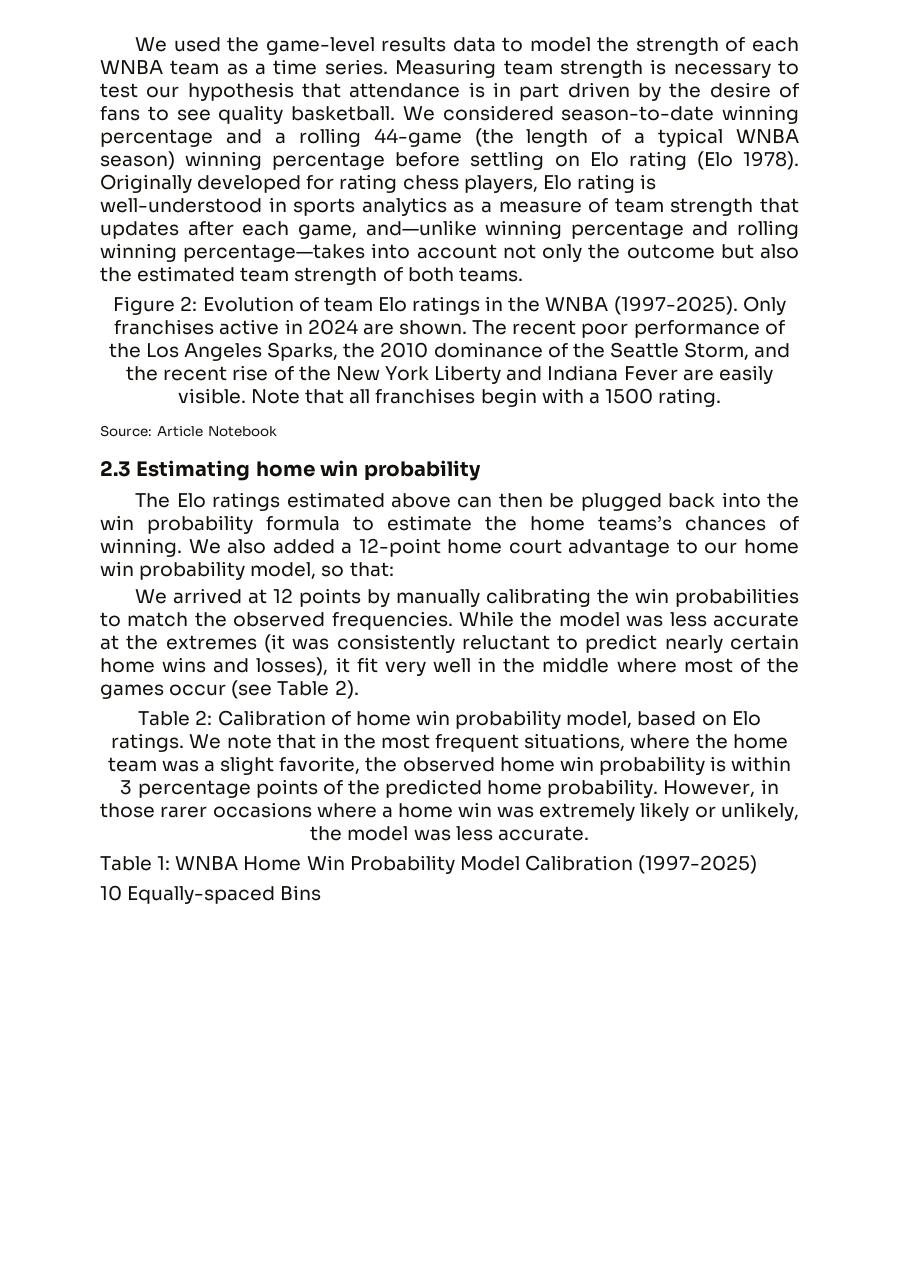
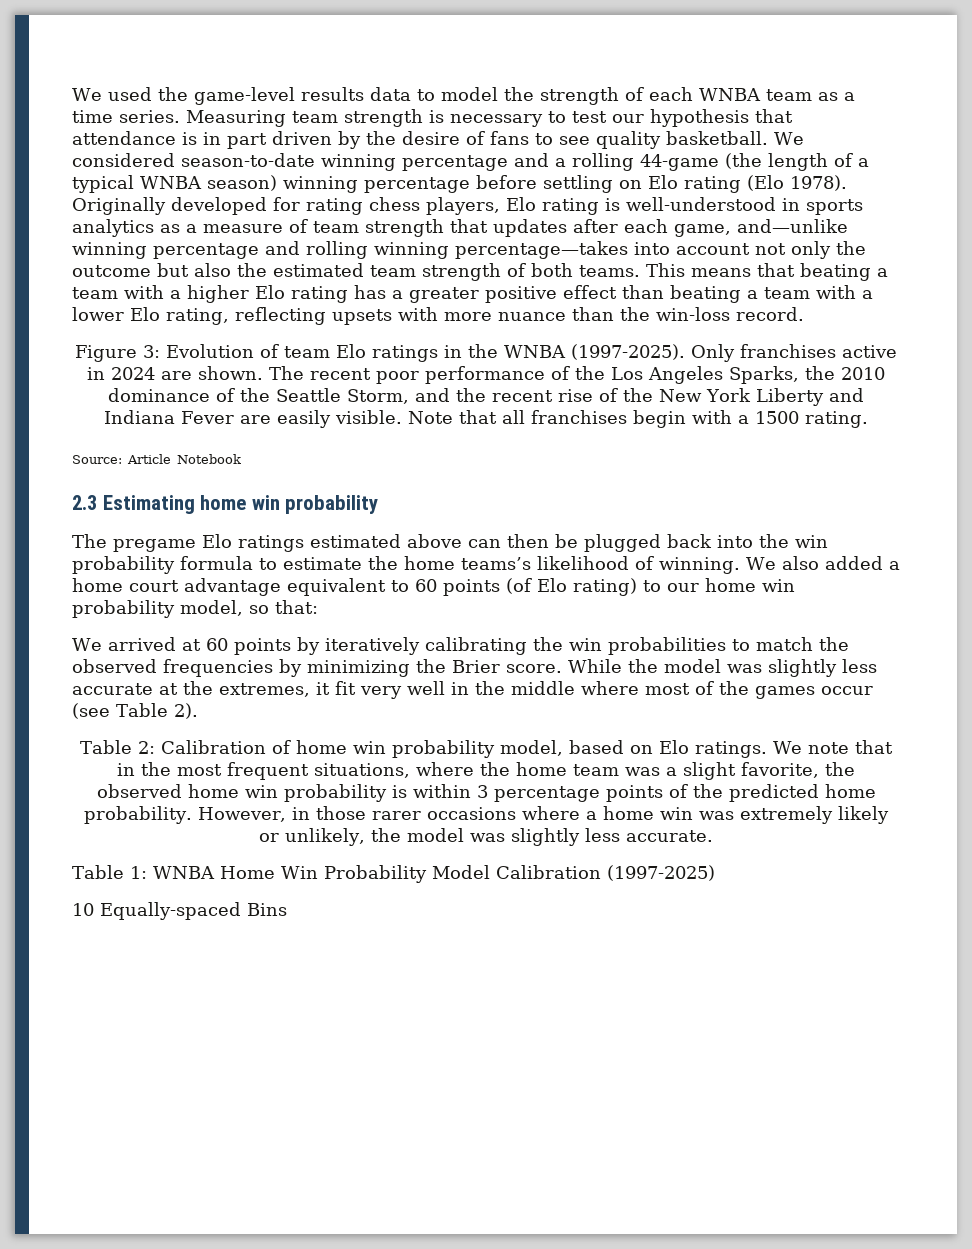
+ This means that beating a team with a higher Elo rating has a greater positive effect than beating a team with a lower Elo rating, reflecting upsets with more nuance than the win-loss record.
- Figure 2: Evolution of team Elo ratings in the WNBA (1997-2025).
+ Figure 3: Evolution of team Elo ratings in the WNBA (1997-2025).
- The Elo ratings estimated above can then be plugged back into the win probability formula to estimate the home teams’s chances of winning.
+ The pregame Elo ratings estimated above can then be plugged back into the win probability formula to estimate the home teams’s likelihood of winning.
- We also added a 12-point home court advantage to our home win probability model, so that:
+ We also added a home court advantage equivalent to 60 points (of Elo rating) to our home win probability model, so that:
- We arrived at 12 points by manually calibrating the win probabilities to match the observed frequencies.
+ We arrived at 60 points by iteratively calibrating the win probabilities to match the observed frequencies by minimizing the Brier score.
- While the model was less accurate at the extremes (it was consistently reluctant to predict nearly certain home wins and losses), it fit very well in the middle where most of the games occur (see Table 2).
+ While the model was slightly less accurate at the extremes, it fit very well in the middle where most of the games occur (see Table 2).
- However, in those rarer occasions where a home win was extremely likely or unlikely, the model was less accurate.
+ However, in those rarer occasions where a home win was extremely likely or unlikely, the model was slightly less accurate.

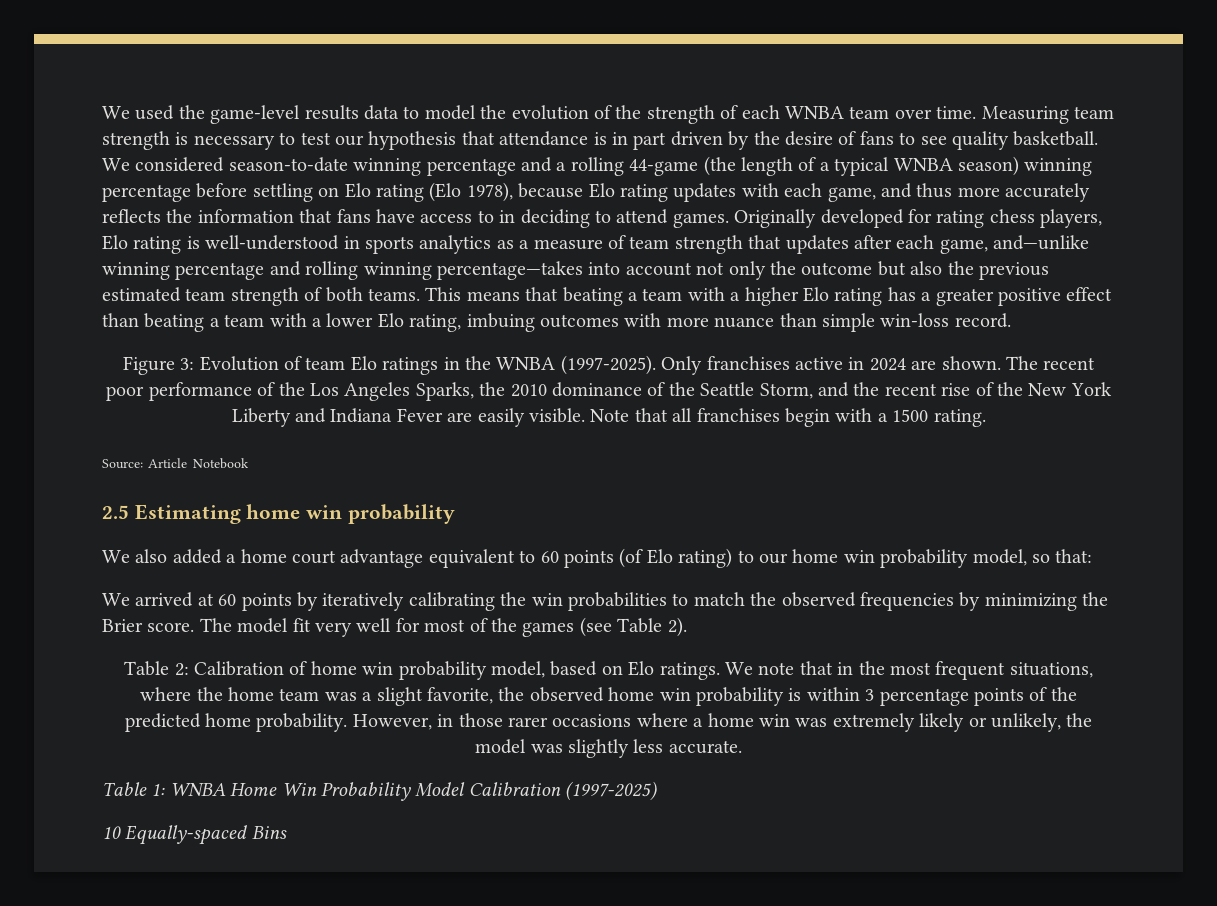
- We used the game-level results data to model the strength of each WNBA team as a time series.
+ We used the game-level results data to model the evolution of the strength of each WNBA team over time.
- We considered season-to-date winning percentage and a rolling 44-game (the length of a typical WNBA season) winning percentage before settling on Elo rating (Elo 1978).
+ We considered season-to-date winning percentage and a rolling 44-game (the length of a typical WNBA season) winning percentage before settling on Elo rating (Elo 1978), because Elo rating updates with each game, and thus more accurately reflects the information that fans have access to in deciding to attend games.
- Originally developed for rating chess players, Elo rating is well-understood in sports analytics as a measure of team strength that updates after each game, and—unlike winning percentage and rolling winning percentage—takes into account not only the outcome but also the estimated team strength of both teams.
+ Originally developed for rating chess players, Elo rating is well-understood in sports analytics as a measure of team strength that updates after each game, and—unlike winning percentage and rolling winning percentage—takes into account not only the outcome but also the previous estimated team strength of both teams.
- This means that beating a team with a higher Elo rating has a greater positive effect than beating a team with a lower Elo rating, reflecting upsets with more nuance than the win-loss record.
+ This means that beating a team with a higher Elo rating has a greater positive effect than beating a team with a lower Elo rating, imbuing outcomes with more nuance than simple win-loss record.
- 2.3 Estimating home win probability
+ 2.5 Estimating home win probability
- The pregame Elo ratings estimated above can then be plugged back into the win probability formula to estimate the home teams’s likelihood of winning.
- While the model was slightly less accurate at the extremes, it fit very well in the middle where most of the games occur (see Table 2).
+ The model fit very well for most of the games (see Table 2).

